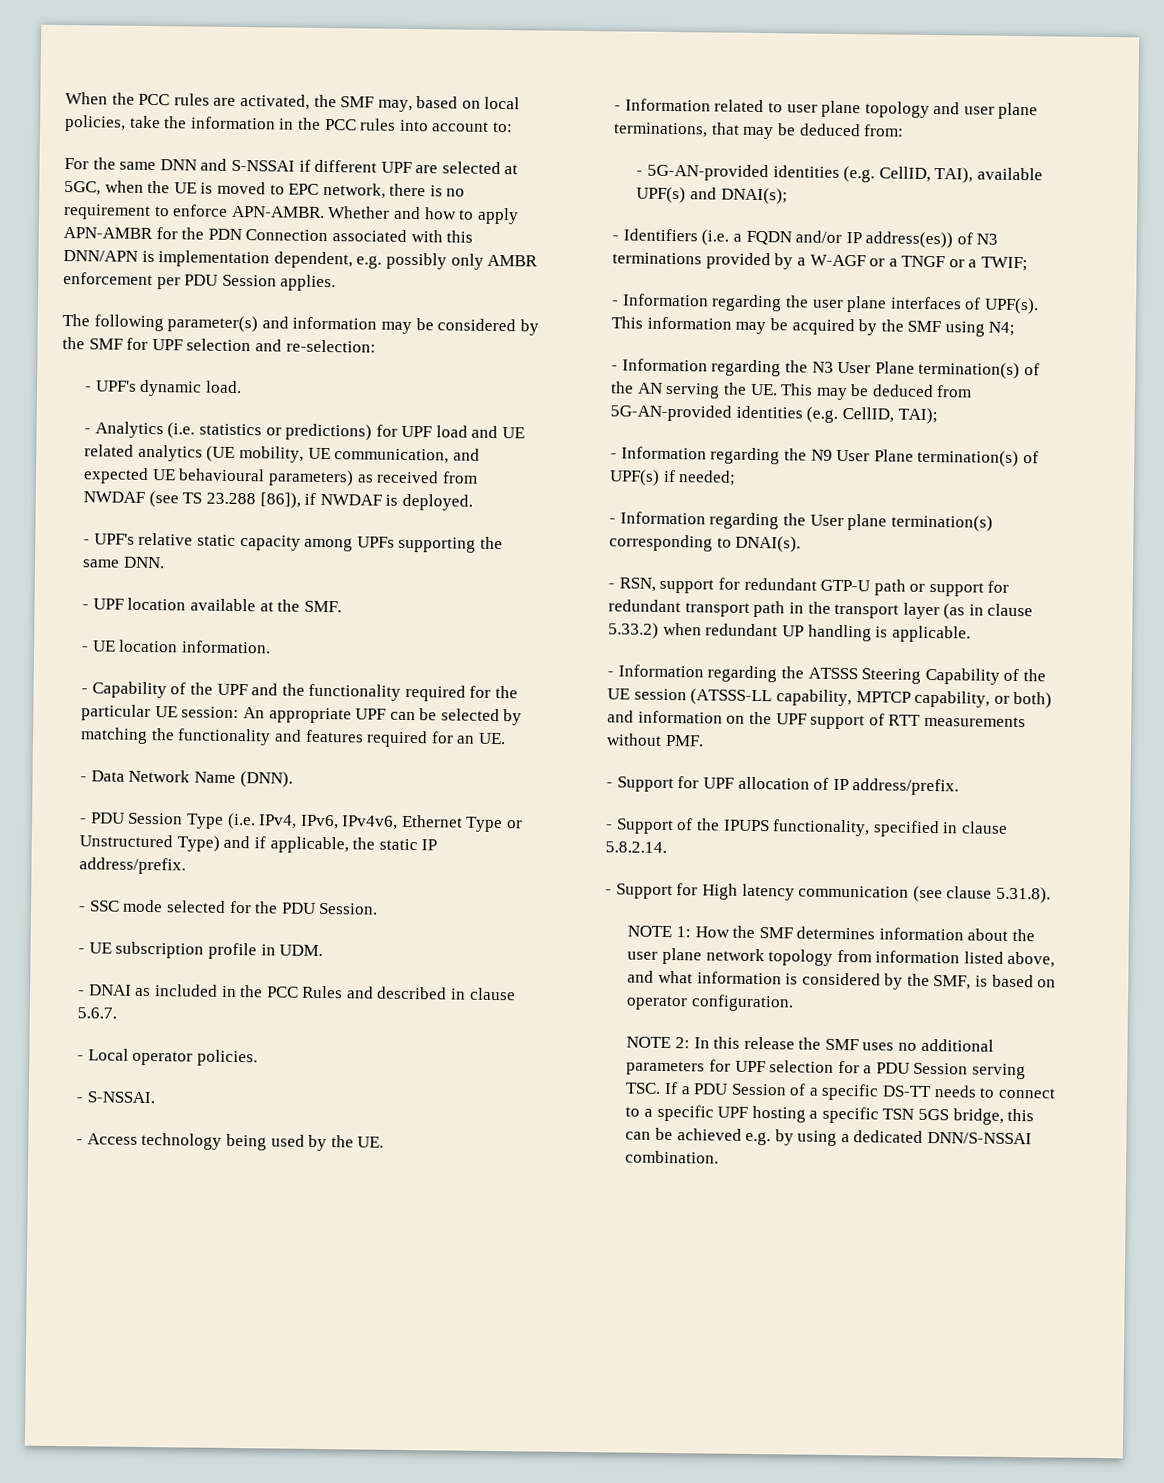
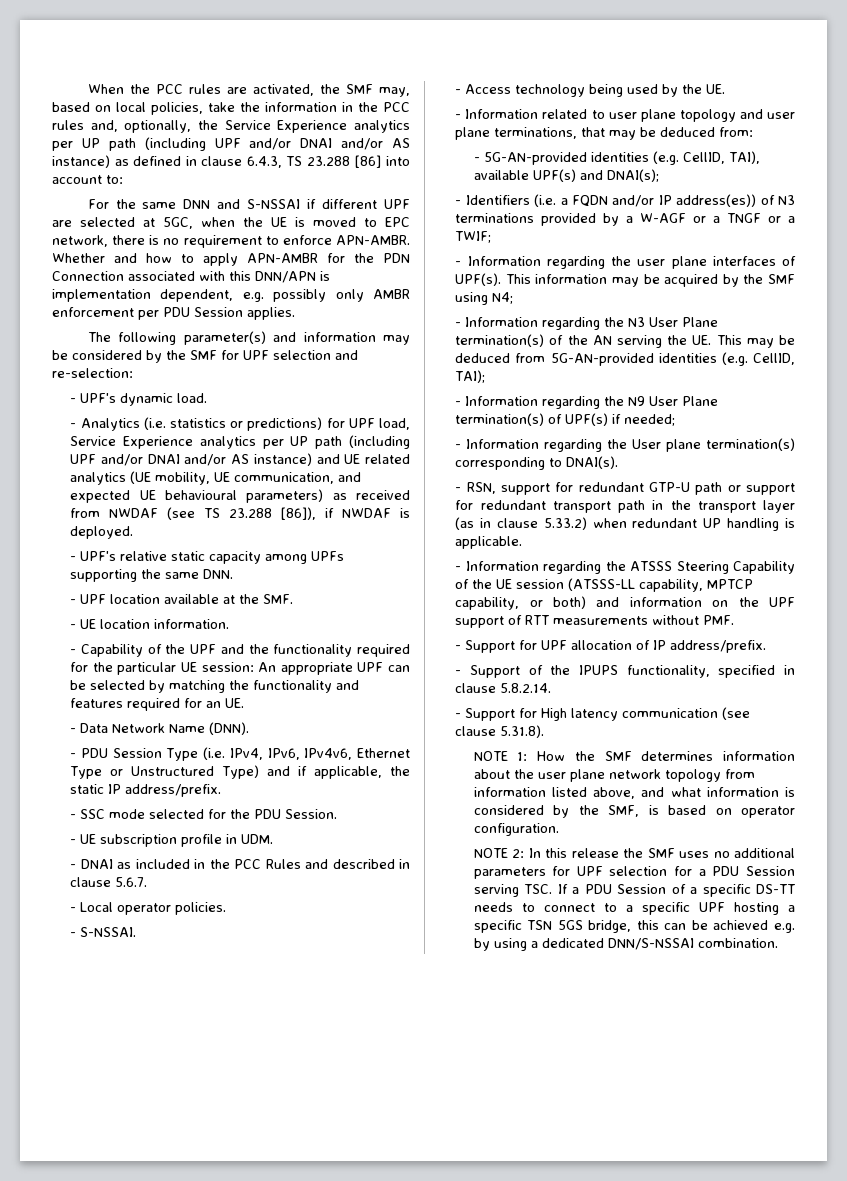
- When the PCC rules are activated, the SMF may, based on local policies, take the information in the PCC rules into account to:
+ When the PCC rules are activated, the SMF may, based on local policies, take the information in the PCC rules and, optionally, the Service Experience analytics per UP path (including UPF and/or DNAI and/or AS instance) as defined in clause 6.4.3, TS 23.288 [86] into account to:
- - Analytics (i.e. statistics or predictions) for UPF load and UE related analytics (UE mobility, UE communication, and expected UE behavioural parameters) as received from NWDAF (see TS 23.288 [86]), if NWDAF is deployed.
+ - Analytics (i.e. statistics or predictions) for UPF load, Service Experience analytics per UP path (including UPF and/or DNAI and/or AS instance) and UE related analytics (UE mobility, UE communication, and expected UE behavioural parameters) as received from NWDAF (see TS 23.288 [86]), if NWDAF is deployed.

